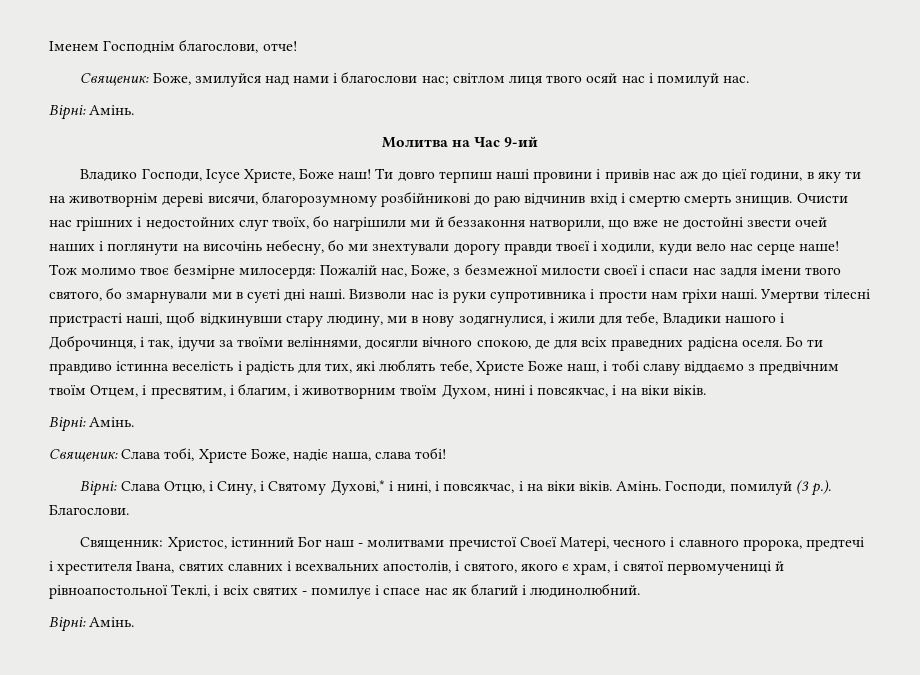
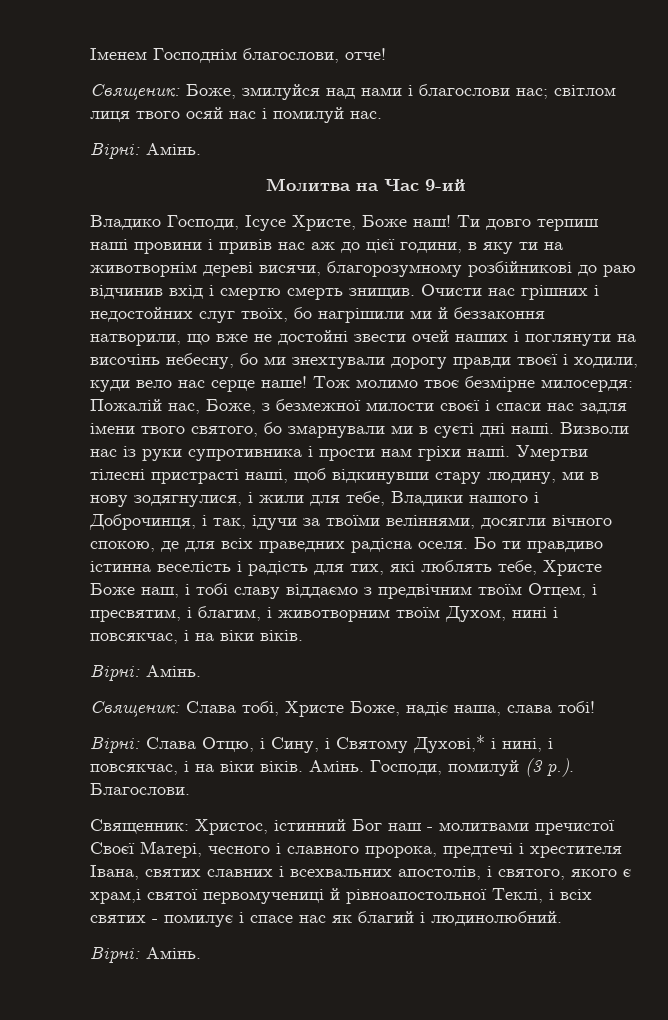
- Священник: Христос, істинний Бог наш - молитвами пречистої Своєї Матері, чесного і славного пророка, предтечі і хрестителя Івана, святих славних і всехвальних апостолів, і святого, якого є храм, і святої первомучениці й рівноапостольної Теклі, і всіх святих - помилує і спасе нас як благий і людинолюбний.
+ Священник: Христос, істинний Бог наш - молитвами пречистої Своєї Матері, чесного і славного пророка, предтечі і хрестителя Івана, святих славних і всехвальних апостолів, і святого, якого є храм,і святої первомучениці й рівноапостольної Теклі, і всіх святих - помилує і спасе нас як благий і людинолюбний.

